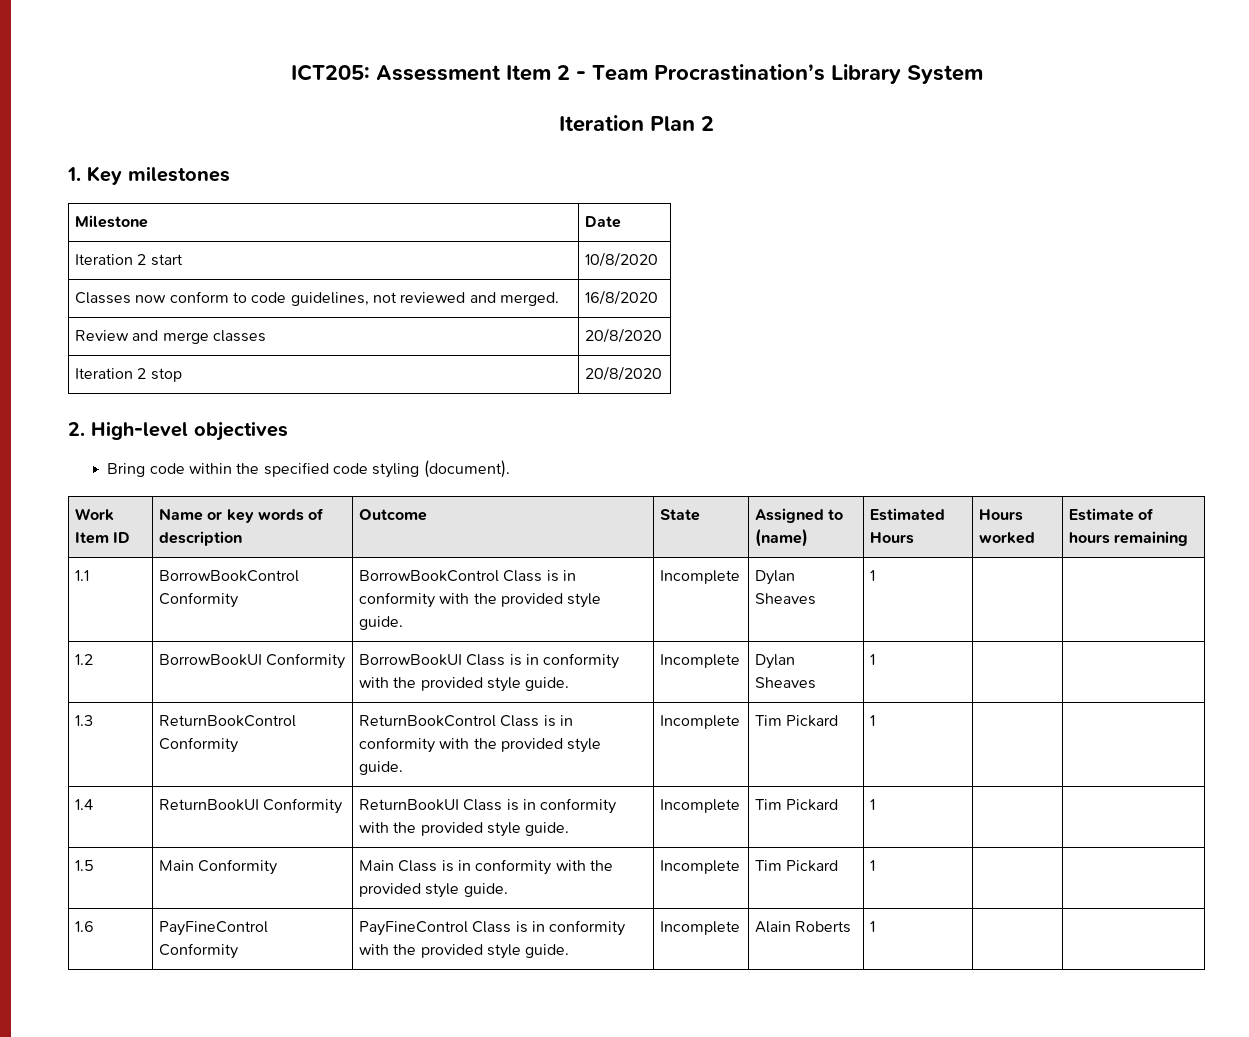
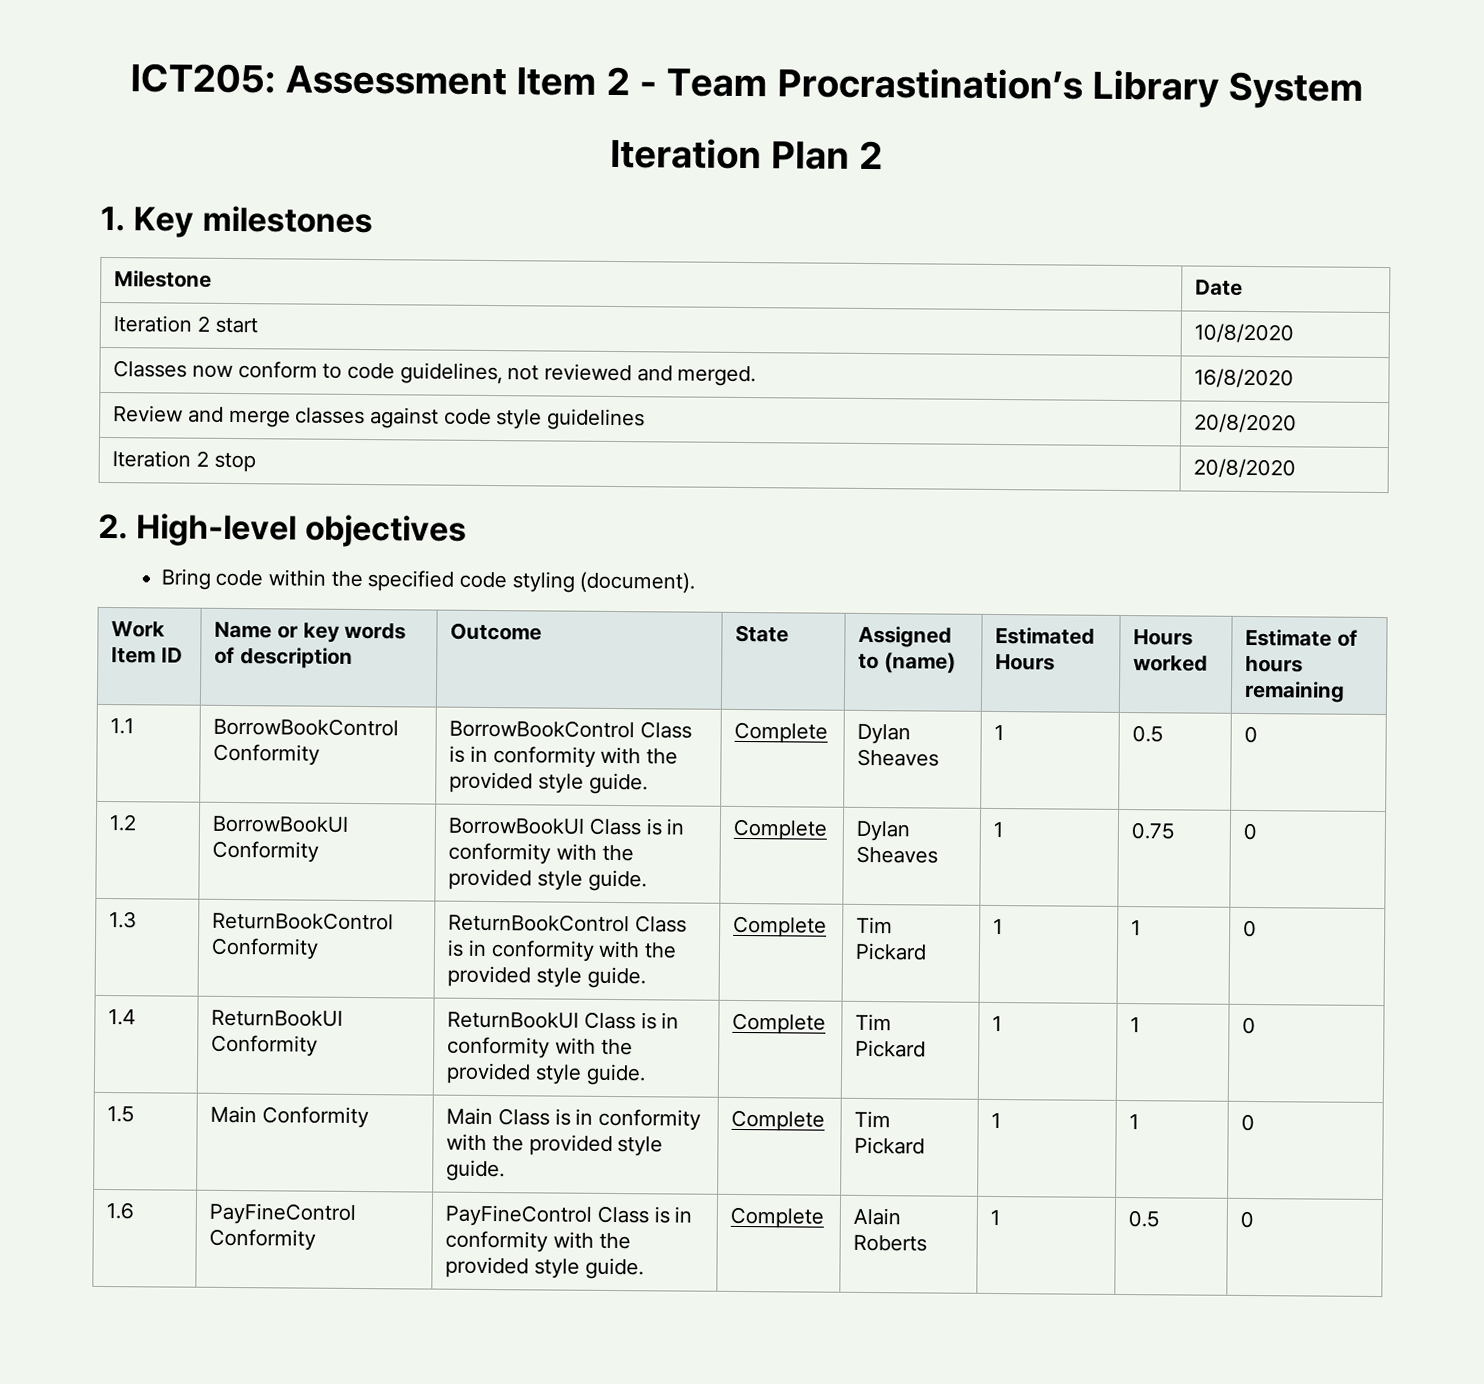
- Review and merge classes | 20/8/2020
+ Review and merge classes against code style guidelines | 20/8/2020
- 1.1 | BorrowBookControl Conformity | BorrowBookControl Class is in conformity with the provided style guide. | Incomplete | Dylan Sheaves | 1 | |
+ 1.1 | BorrowBookControl Conformity | BorrowBookControl Class is in conformity with the provided style guide. | Complete | Dylan Sheaves | 1 | 0.5 | 0
- 1.2 | BorrowBookUI Conformity | BorrowBookUI Class is in conformity with the provided style guide. | Incomplete | Dylan Sheaves | 1 | |
+ 1.2 | BorrowBookUI Conformity | BorrowBookUI Class is in conformity with the provided style guide. | Complete | Dylan Sheaves | 1 | 0.75 | 0
- 1.3 | ReturnBookControl Conformity | ReturnBookControl Class is in conformity with the provided style guide. | Incomplete | Tim Pickard | 1 | |
+ 1.3 | ReturnBookControl Conformity | ReturnBookControl Class is in conformity with the provided style guide. | Complete | Tim Pickard | 1 | 1 | 0
- 1.4 | ReturnBookUI Conformity | ReturnBookUI Class is in conformity with the provided style guide. | Incomplete | Tim Pickard | 1 | |
+ 1.4 | ReturnBookUI Conformity | ReturnBookUI Class is in conformity with the provided style guide. | Complete | Tim Pickard | 1 | 1 | 0
- 1.5 | Main Conformity | Main Class is in conformity with the provided style guide. | Incomplete | Tim Pickard | 1 | |
+ 1.5 | Main Conformity | Main Class is in conformity with the provided style guide. | Complete | Tim Pickard | 1 | 1 | 0
- 1.6 | PayFineControl Conformity | PayFineControl Class is in conformity with the provided style guide. | Incomplete | Alain Roberts | 1 | |
+ 1.6 | PayFineControl Conformity | PayFineControl Class is in conformity with the provided style guide. | Complete | Alain Roberts | 1 | 0.5 | 0

